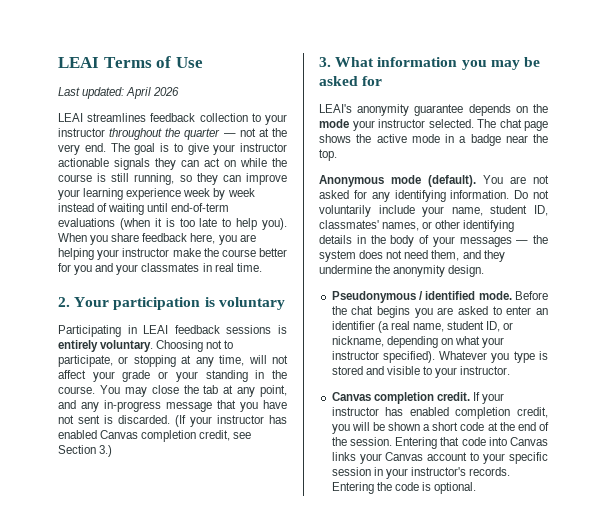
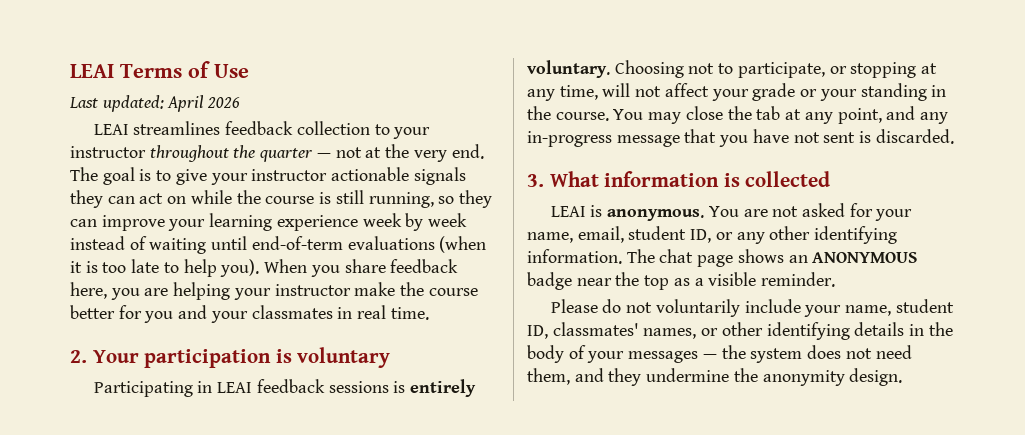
- You may close the tab at any point, and any in-progress message that you have not sent is discarded. (If your instructor has enabled Canvas completion credit, see Section 3.)
- 3. What information you may be asked for
- LEAI's anonymity guarantee depends on the mode your instructor selected. The chat page shows the active mode in a badge near the top.
- Anonymous mode (default).
+ You may close the tab at any point, and any in-progress message that you have not sent is discarded.
+ 3. What information is collected
+ LEAI is anonymous.
- You are not asked for any identifying information. Do not voluntarily include your name, student ID, classmates' names, or other identifying details in the body of your messages — the system does not need them, and they undermine the anonymity design.
+ You are not asked for your name, email, student ID, or any other identifying information. The chat page shows an ANONYMOUS badge near the top as a visible reminder.
+ Please do not voluntarily include your name, student ID, classmates' names, or other identifying details in the body of your messages — the system does not need them, and they undermine the anonymity design.
- Pseudonymous / identified mode. Before the chat begins you are asked to enter an identifier (a real name, student ID, or nickname, depending on what your instructor specified). Whatever you type is stored and visible to your instructor.
- Canvas completion credit. If your instructor has enabled completion credit, you will be shown a short code at the end of the session. Entering that code into Canvas links your Canvas account to your specific session in your instructor's records. Entering the code is optional.

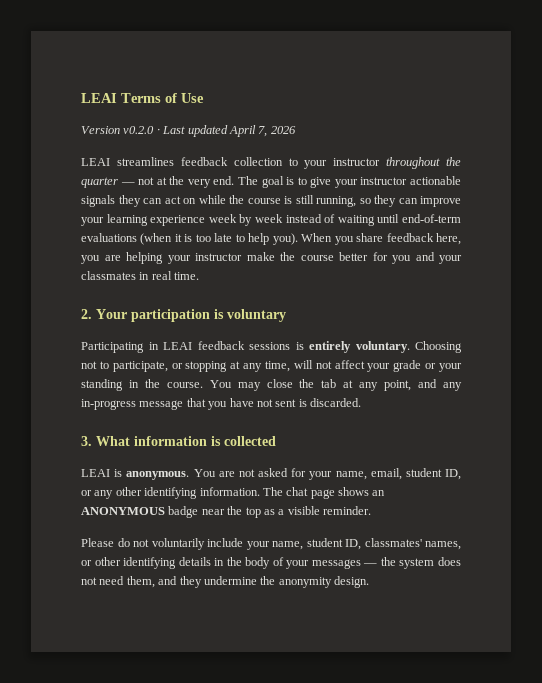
- Last updated: April 2026
+ Version v0.2.0 · Last updated April 7, 2026

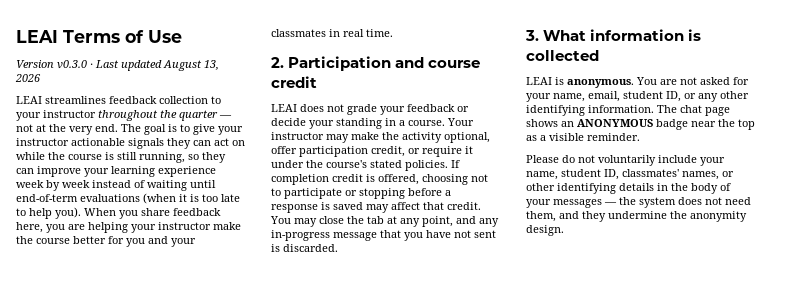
- Version v0.2.0 · Last updated April 7, 2026
+ Version v0.3.0 · Last updated August 13, 2026
- 2. Your participation is voluntary
- Participating in LEAI feedback sessions is entirely voluntary. Choosing not to participate, or stopping at any time, will not affect your grade or your standing in the course.
+ 2. Participation and course credit
+ LEAI does not grade your feedback or decide your standing in a course. Your instructor may make the activity optional, offer participation credit, or require it under the course's stated policies. If completion credit is offered, choosing not to participate or stopping before a response is saved may affect that credit.

